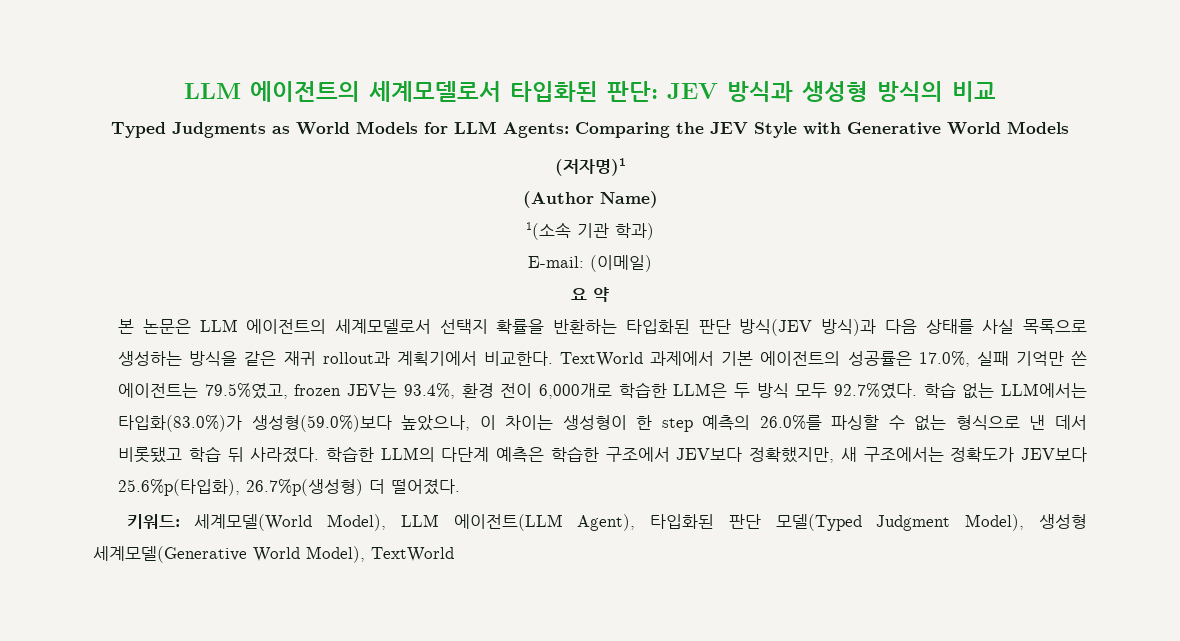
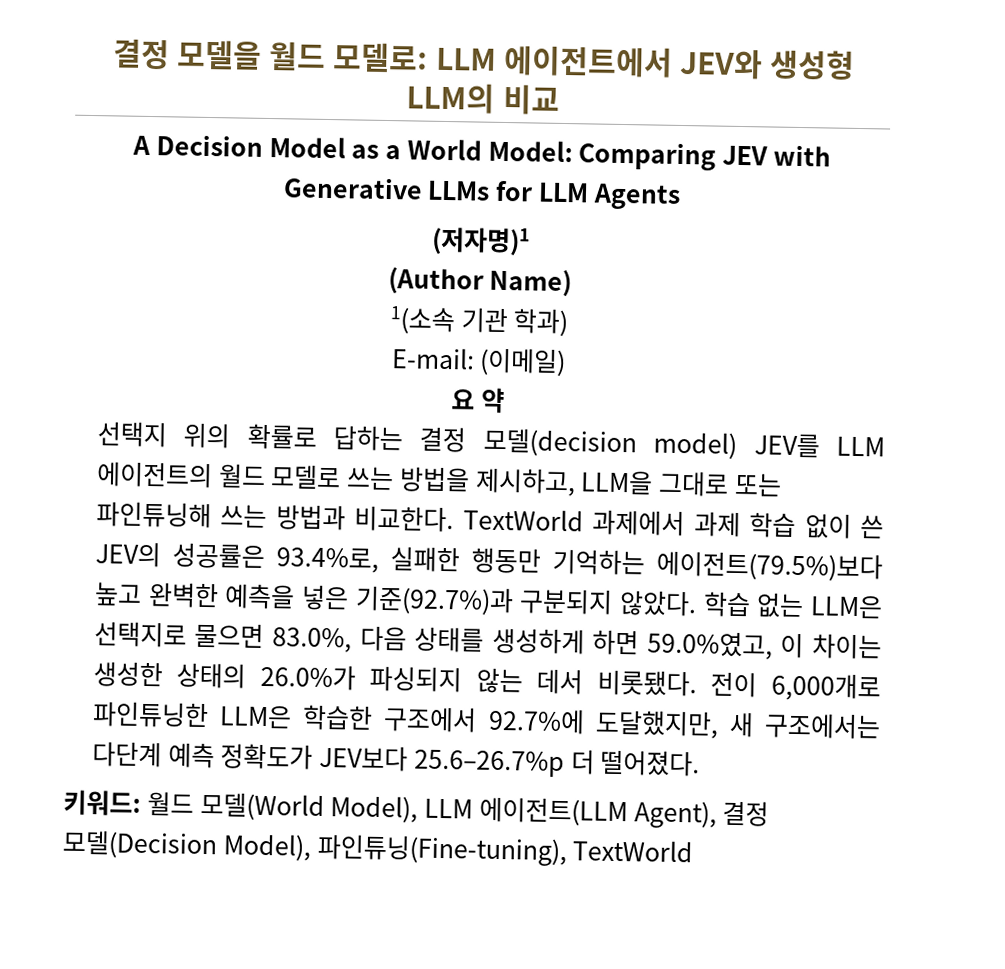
- LLM 에이전트의 세계모델로서 타입화된 판단: JEV 방식과 생성형 방식의 비교
- Typed Judgments as World Models for LLM Agents: Comparing the JEV Style with Generative World Models
+ 결정 모델을 월드 모델로: LLM 에이전트에서 JEV와 생성형 LLM의 비교
+ A Decision Model as a World Model: Comparing JEV with Generative LLMs for LLM Agents
- 본 논문은 LLM 에이전트의 세계모델로서 선택지 확률을 반환하는 타입화된 판단 방식(JEV 방식)과 다음 상태를 사실 목록으로 생성하는 방식을 같은 재귀 rollout과 계획기에서 비교한다. TextWorld 과제에서 기본 에이전트의 성공률은 17.0%, 실패 기억만 쓴 에이전트는 79.5%였고, frozen JEV는 93.4%, 환경 전이 6,000개로 학습한 LLM은 두 방식 모두 92.7%였다. 학습 없는 LLM에서는 타입화(83.0%)가 생성형(59.0%)보다 높았으나, 이 차이는 생성형이 한 step 예측의 26.0%를 파싱할 수 없는 형식으로 낸 데서 비롯됐고 학습 뒤 사라졌다. 학습한 LLM의 다단계 예측은 학습한 구조에서 JEV보다 정확했지만, 새 구조에서는 정확도가 JEV보다 25.6%p(타입화), 26.7%p(생성형) 더 떨어졌다.
+ 선택지 위의 확률로 답하는 결정 모델(decision model) JEV를 LLM 에이전트의 월드 모델로 쓰는 방법을 제시하고, LLM을 그대로 또는 파인튜닝해 쓰는 방법과 비교한다. TextWorld 과제에서 과제 학습 없이 쓴 JEV의 성공률은 93.4%로, 실패한 행동만 기억하는 에이전트(79.5%)보다 높고 완벽한 예측을 넣은 기준(92.7%)과 구분되지 않았다. 학습 없는 LLM은 선택지로 물으면 83.0%, 다음 상태를 생성하게 하면 59.0%였고, 이 차이는 생성한 상태의 26.0%가 파싱되지 않는 데서 비롯됐다. 전이 6,000개로 파인튜닝한 LLM은 학습한 구조에서 92.7%에 도달했지만, 새 구조에서는 다단계 예측 정확도가 JEV보다 25.6–26.7%p 더 떨어졌다.
- 키워드: 세계모델(World Model), LLM 에이전트(LLM Agent), 타입화된 판단 모델(Typed Judgment Model), 생성형 세계모델(Generative World Model), TextWorld
+ 키워드: 월드 모델(World Model), LLM 에이전트(LLM Agent), 결정 모델(Decision Model), 파인튜닝(Fine-tuning), TextWorld

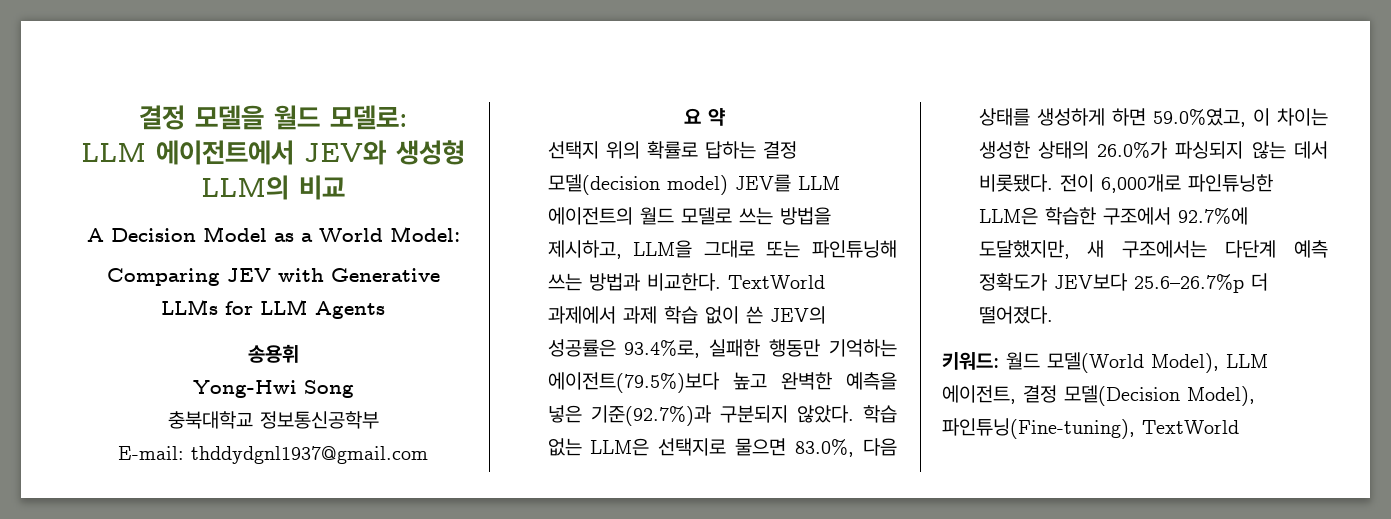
- 결정 모델을 월드 모델로: LLM 에이전트에서 JEV와 생성형 LLM의 비교
+ 결정 모델을 월드 모델로:
+ LLM 에이전트에서 JEV와 생성형 LLM의 비교
- A Decision Model as a World Model: Comparing JEV with Generative LLMs for LLM Agents
+ A Decision Model as a World Model:
+ Comparing JEV with Generative LLMs for LLM Agents
- (저자명)1
- (Author Name)
- 1(소속 기관 학과)
+ 송용휘
+ Yong-Hwi Song
+ 충북대학교 정보통신공학부
- E-mail: (이메일)
+ E-mail: thddydgnl1937@gmail.com
- 키워드: 월드 모델(World Model), LLM 에이전트(LLM Agent), 결정 모델(Decision Model), 파인튜닝(Fine-tuning), TextWorld
+ 키워드: 월드 모델(World Model), LLM 에이전트, 결정 모델(Decision Model), 파인튜닝(Fine-tuning), TextWorld

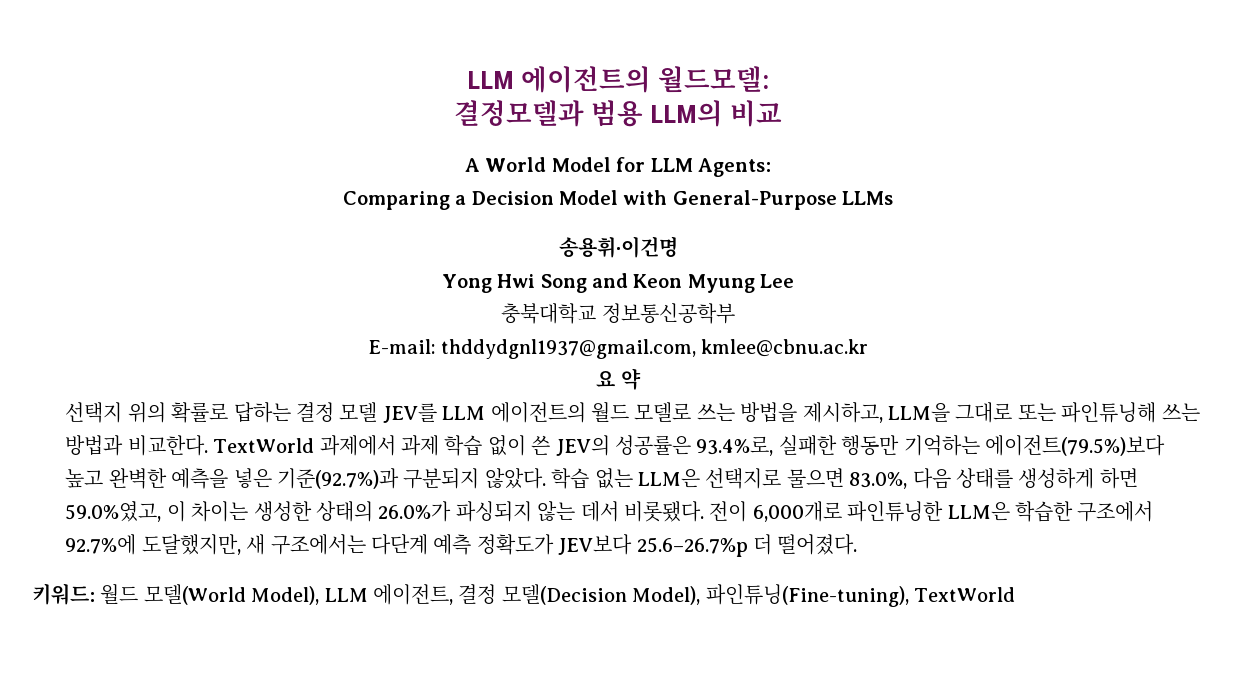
- 결정 모델을 월드 모델로:
- LLM 에이전트에서 JEV와 생성형 LLM의 비교
- A Decision Model as a World Model:
- Comparing JEV with Generative LLMs for LLM Agents
- 송용휘
- Yong-Hwi Song
+ LLM 에이전트의 월드모델:
+ 결정모델과 범용 LLM의 비교
+ A World Model for LLM Agents:
+ Comparing a Decision Model with General-Purpose LLMs
+ 송용휘·이건명
+ Yong Hwi Song and Keon Myung Lee
- E-mail: thddydgnl1937@gmail.com
+ E-mail: thddydgnl1937@gmail.com, kmlee@cbnu.ac.kr
- 선택지 위의 확률로 답하는 결정 모델(decision model) JEV를 LLM 에이전트의 월드 모델로 쓰는 방법을 제시하고, LLM을 그대로 또는 파인튜닝해 쓰는 방법과 비교한다.
+ 선택지 위의 확률로 답하는 결정 모델 JEV를 LLM 에이전트의 월드 모델로 쓰는 방법을 제시하고, LLM을 그대로 또는 파인튜닝해 쓰는 방법과 비교한다.

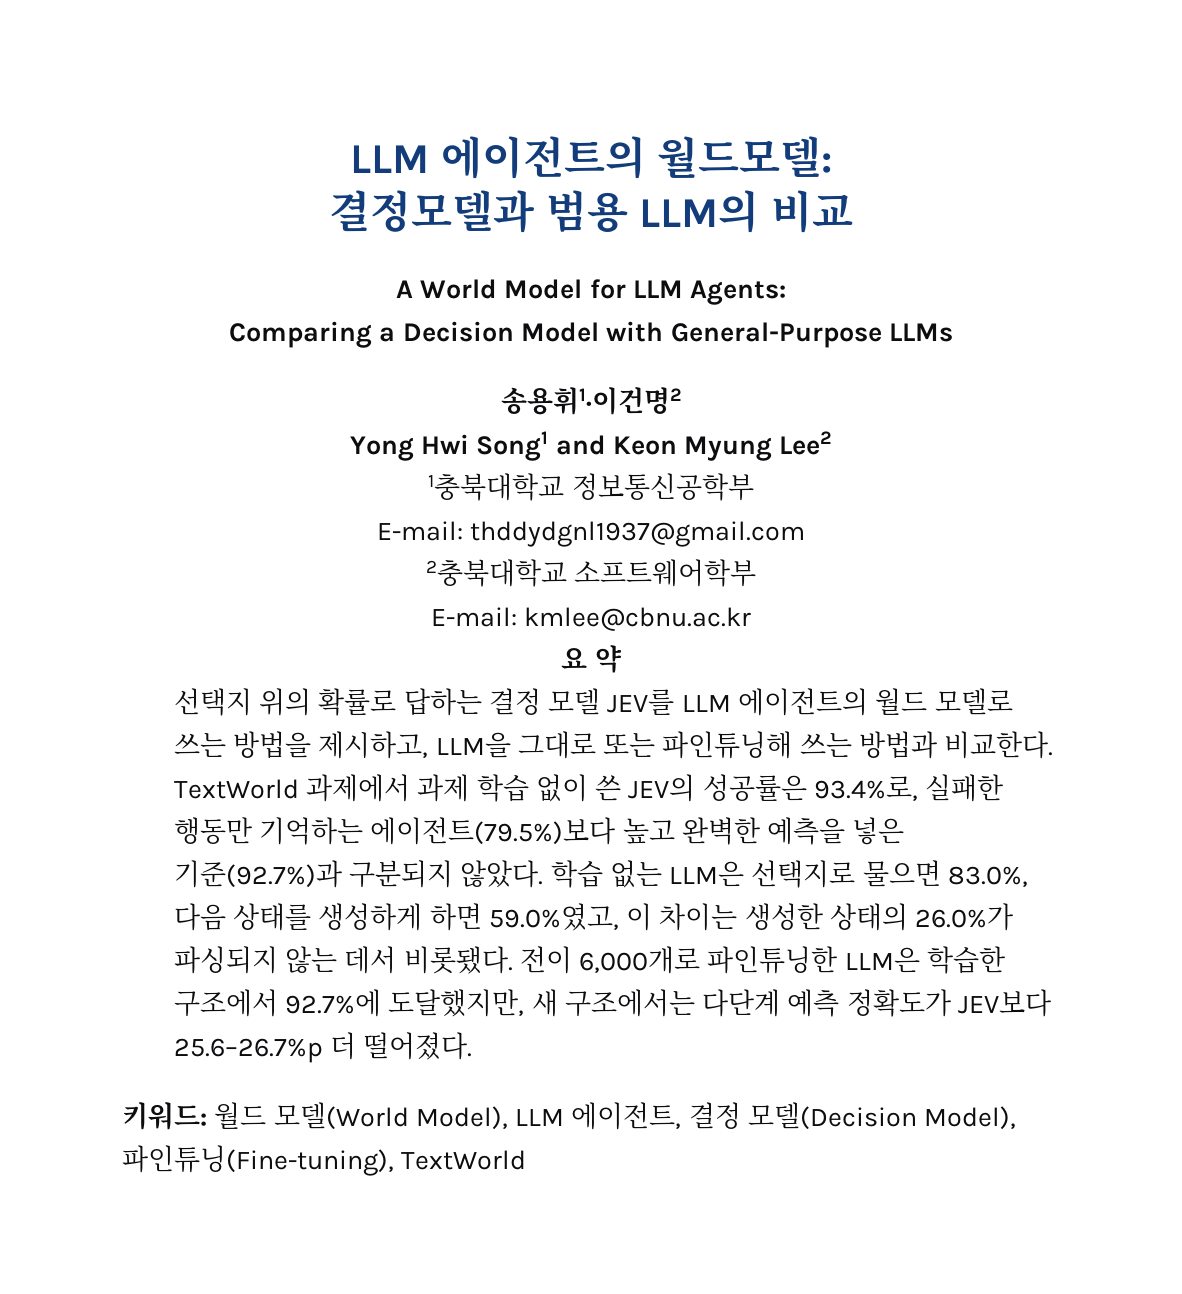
- 송용휘·이건명
+ 송용휘1·이건명2
- Yong Hwi Song and Keon Myung Lee
- 충북대학교 정보통신공학부
+ Yong Hwi Song1 and Keon Myung Lee2
+ 1충북대학교 정보통신공학부
- E-mail: thddydgnl1937@gmail.com, kmlee@cbnu.ac.kr
+ E-mail: thddydgnl1937@gmail.com
+ 2충북대학교 소프트웨어학부
+ E-mail: kmlee@cbnu.ac.kr

